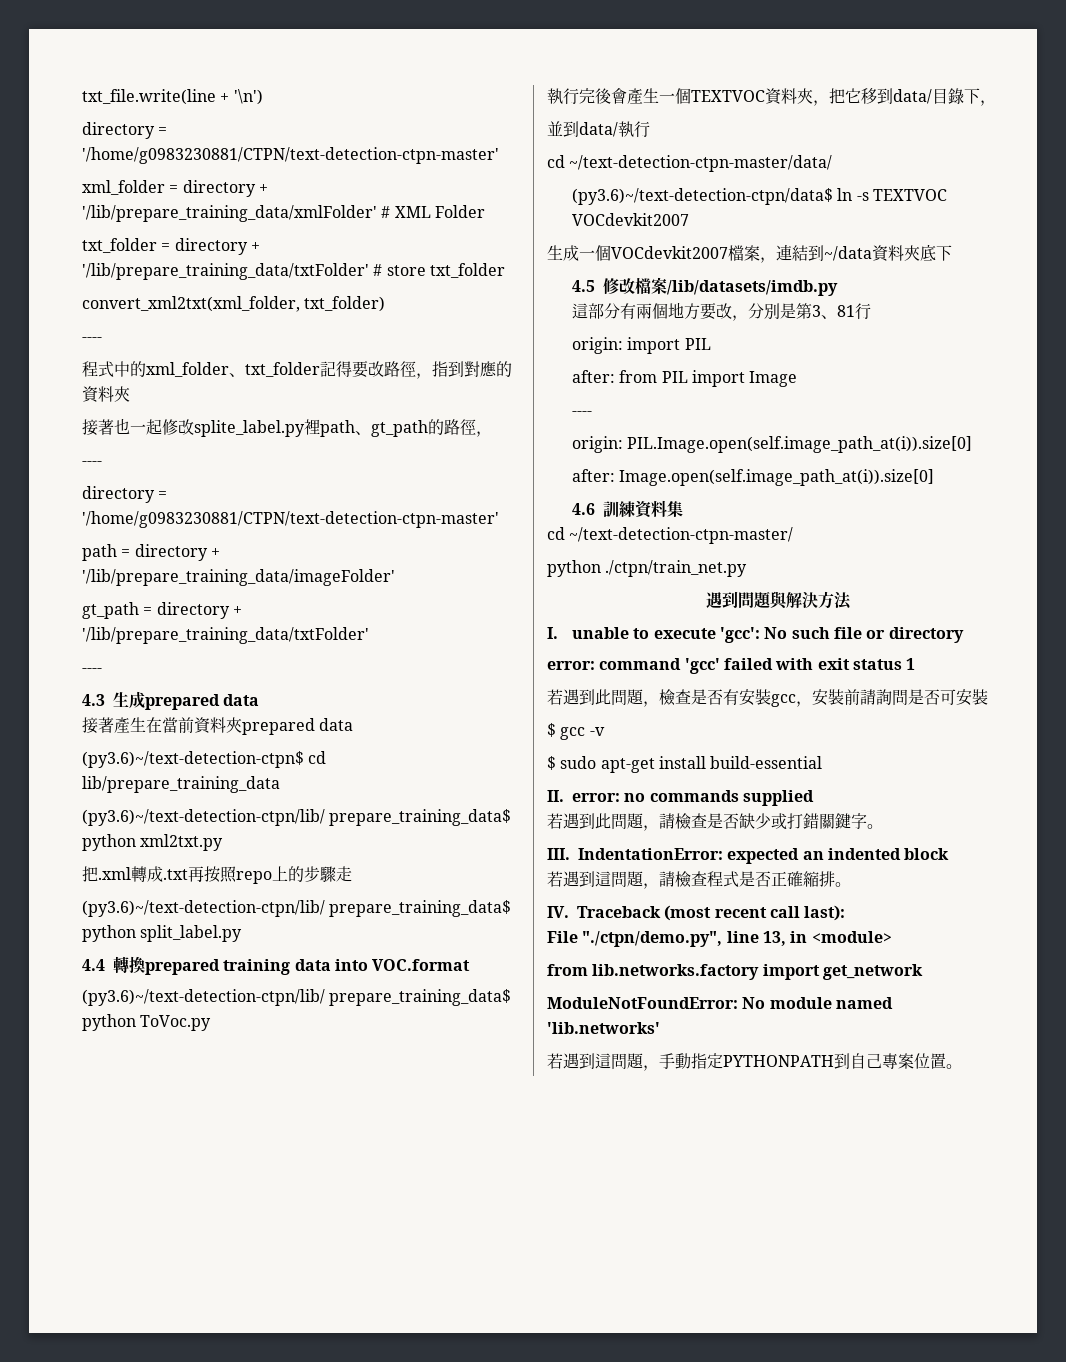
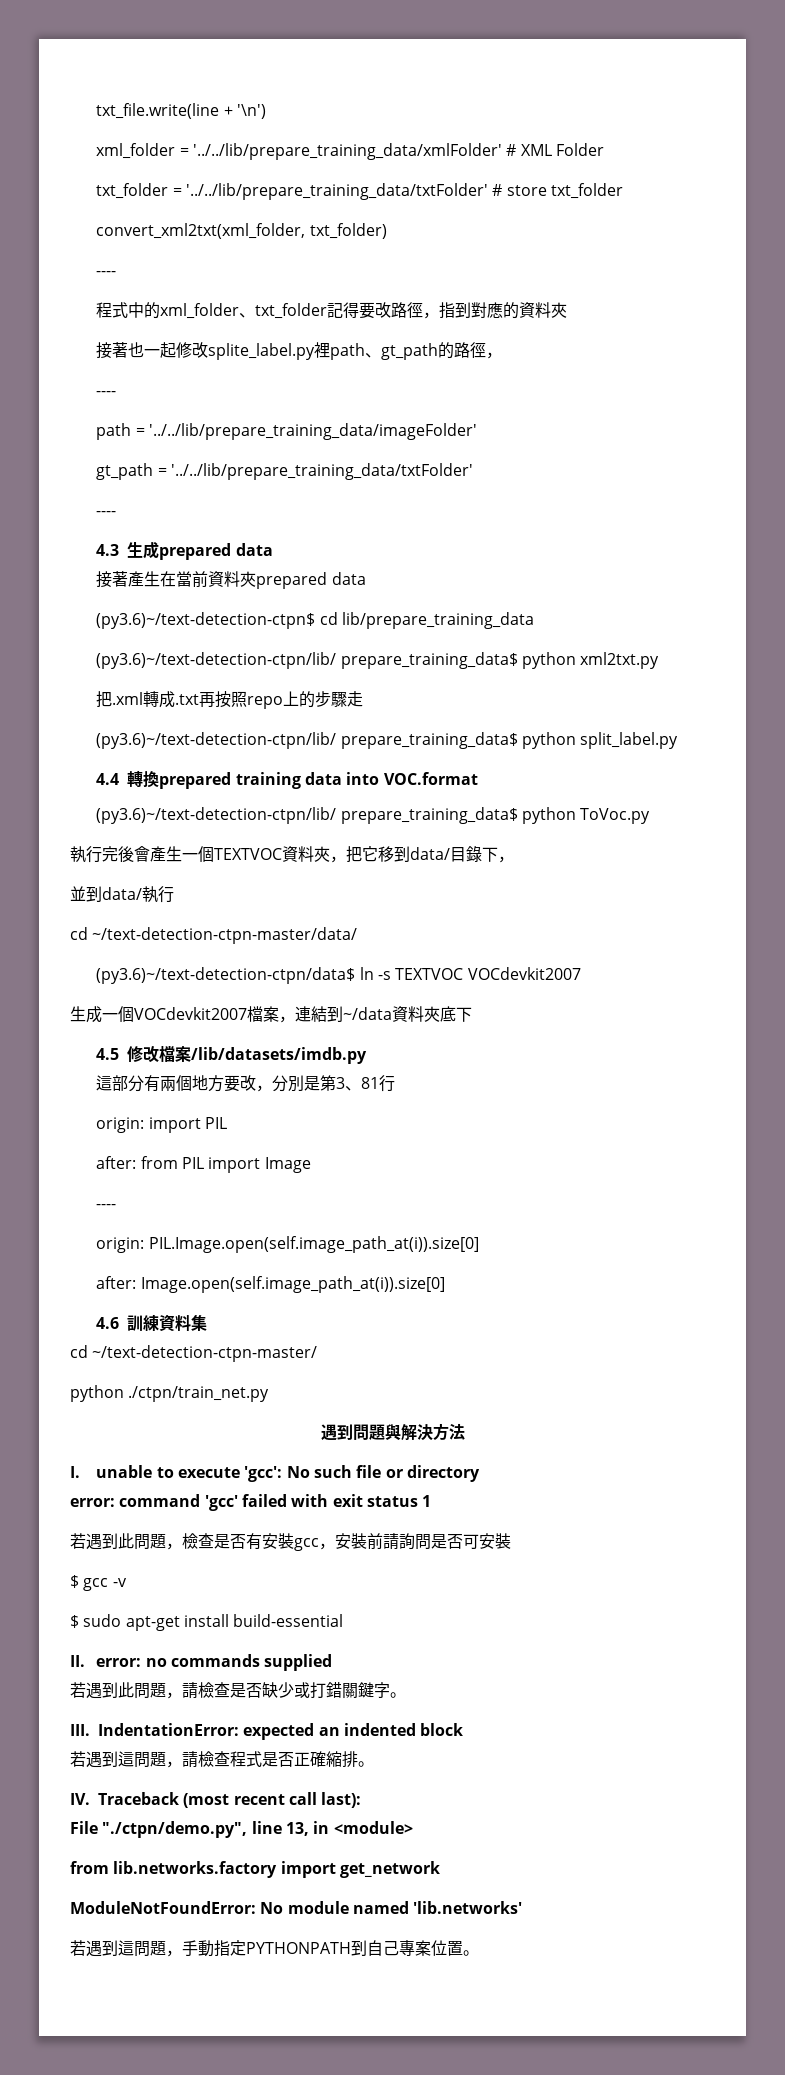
  txt_file.write(line + '\n')
- directory = '/home/g0983230881/CTPN/text-detection-ctpn-master'
- xml_folder = directory + '/lib/prepare_training_data/xmlFolder' # XML Folder
+ xml_folder = '../../lib/prepare_training_data/xmlFolder' # XML Folder
- txt_folder = directory + '/lib/prepare_training_data/txtFolder' # store txt_folder
+ txt_folder = '../../lib/prepare_training_data/txtFolder' # store txt_folder
  接著也一起修改splite_label.py裡path、gt_path的路徑，
  ----
- directory = '/home/g0983230881/CTPN/text-detection-ctpn-master'
- path = directory + '/lib/prepare_training_data/imageFolder'
+ path = '../../lib/prepare_training_data/imageFolder'
- gt_path = directory + '/lib/prepare_training_data/txtFolder'
+ gt_path = '../../lib/prepare_training_data/txtFolder'

